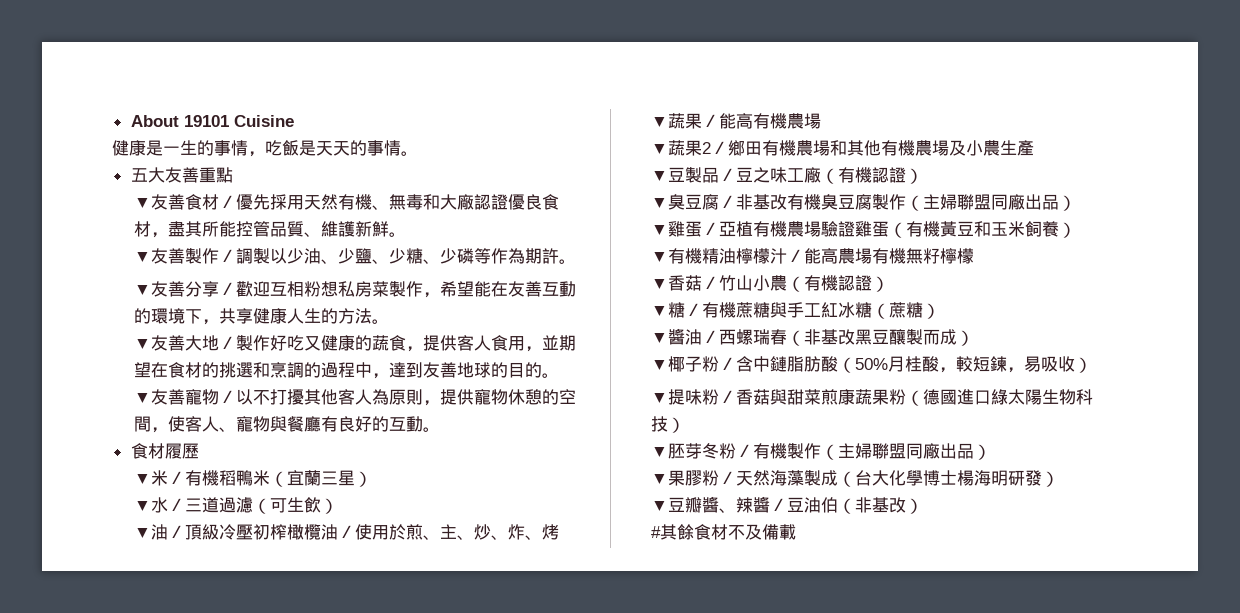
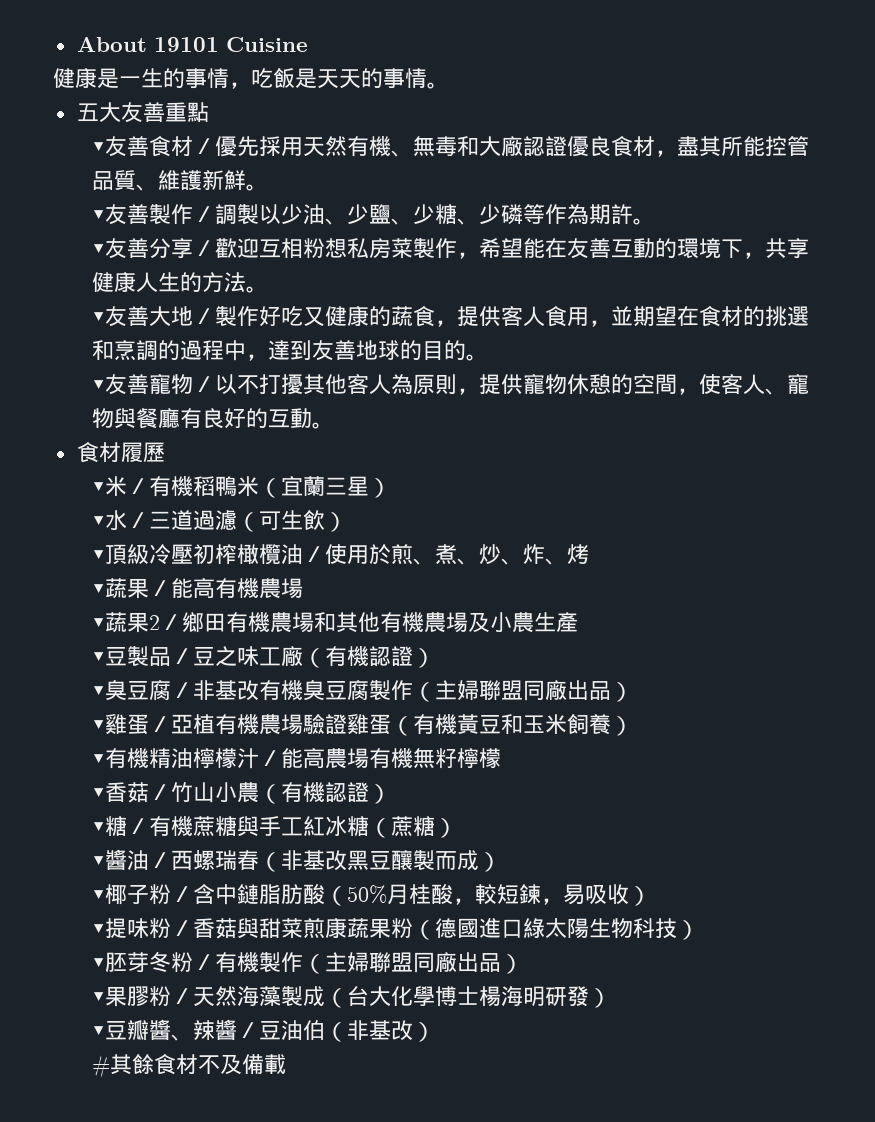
- ▼油／頂級冷壓初榨橄欖油／使用於煎、主、炒、炸、烤
+ ▼頂級冷壓初榨橄欖油／使用於煎、煮、炒、炸、烤

